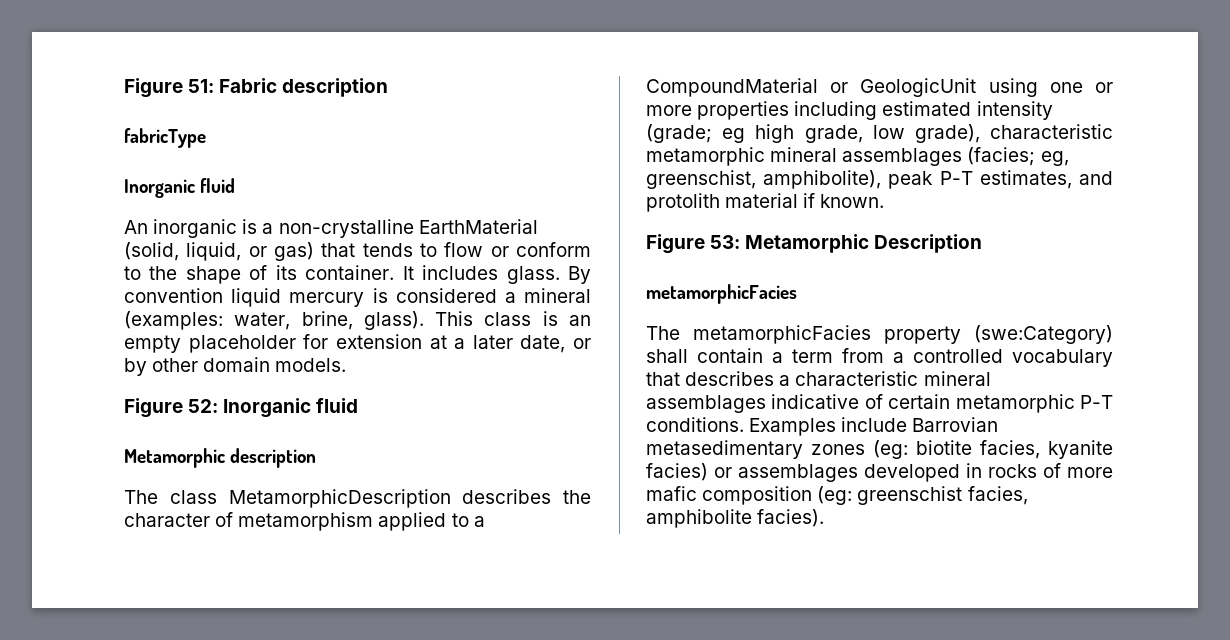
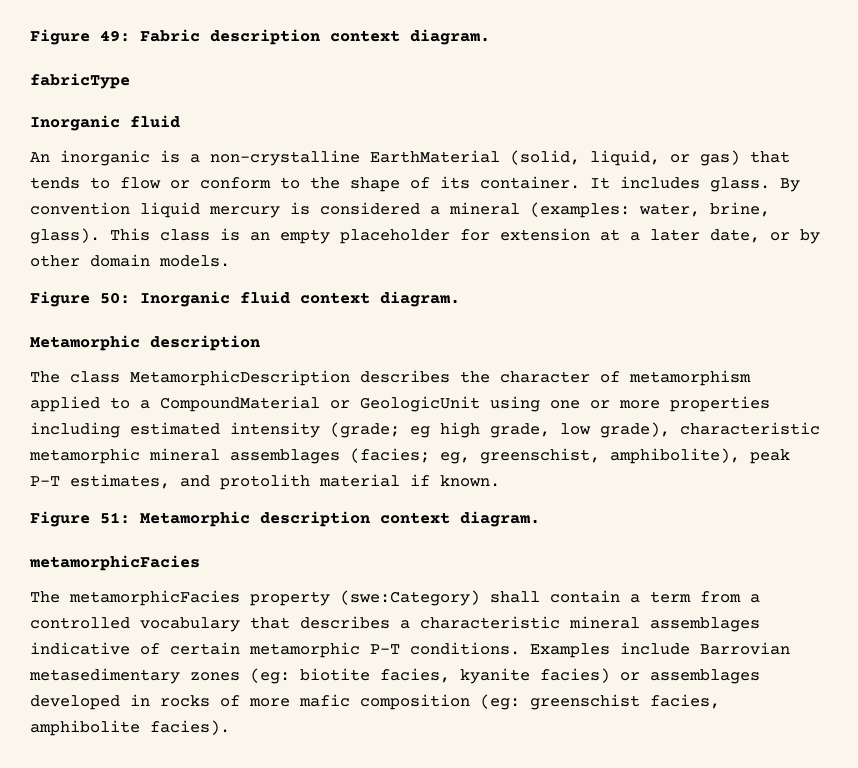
- Figure 51: Fabric description
+ Figure 49: Fabric description context diagram.
- Figure 52: Inorganic fluid
+ Figure 50: Inorganic fluid context diagram.
- Figure 53: Metamorphic Description
+ Figure 51: Metamorphic description context diagram.

